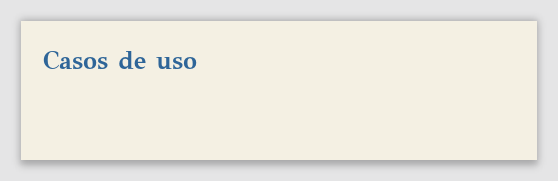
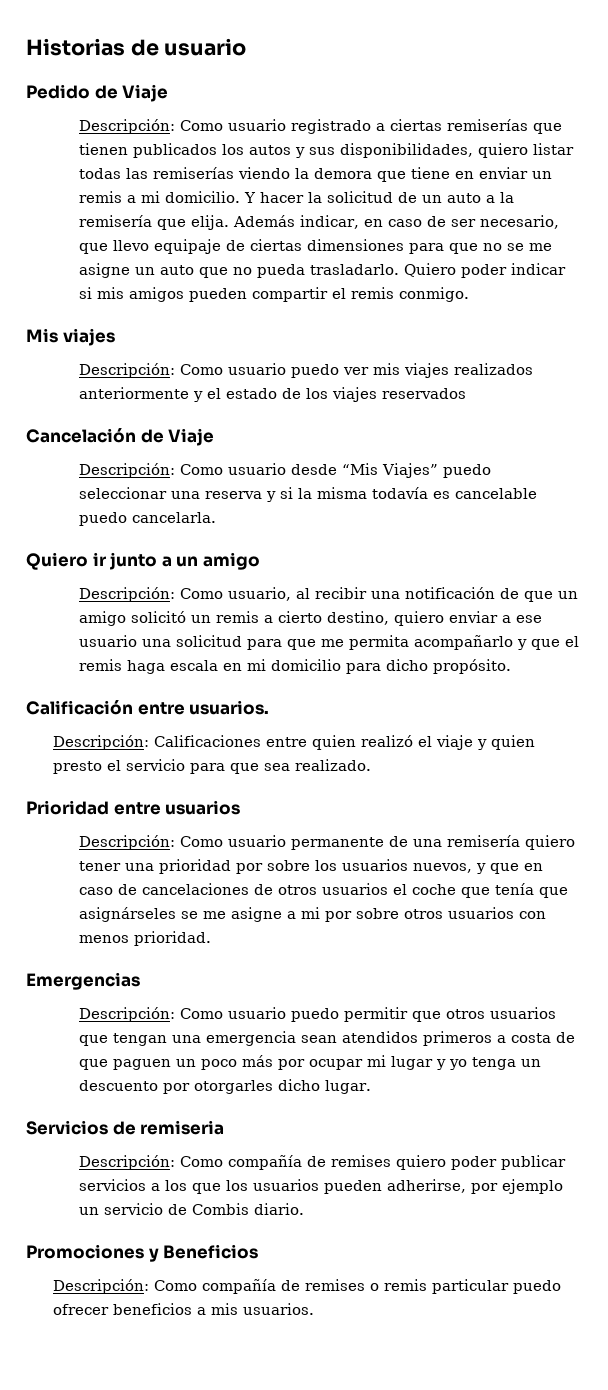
- Casos de uso
+ Historias de usuario
+ Pedido de Viaje
+ Descripción: Como usuario registrado a ciertas remiserías que tienen publicados los autos y sus disponibilidades, quiero listar todas las remiserías viendo la demora que tiene en enviar un remis a mi domicilio. Y hacer la solicitud de un auto a la remisería que elija. Además indicar, en caso de ser necesario, que llevo equipaje de ciertas dimensiones para que no se me asigne un auto que no pueda trasladarlo. Quiero poder indicar si mis amigos pueden compartir el remis conmigo.
+ Mis viajes
+ Descripción: Como usuario puedo ver mis viajes realizados anteriormente y el estado de los viajes reservados
+ Cancelación de Viaje
+ Descripción: Como usuario desde “Mis Viajes” puedo seleccionar una reserva y si la misma todavía es cancelable puedo cancelarla.
+ Quiero ir junto a un amigo
+ Descripción: Como usuario, al recibir una notificación de que un amigo solicitó un remis a cierto destino, quiero enviar a ese usuario una solicitud para que me permita acompañarlo y que el remis haga escala en mi domicilio para dicho propósito.
+ Calificación entre usuarios.
+ Descripción: Calificaciones entre quien realizó el viaje y quien presto el servicio para que sea realizado.
+ Prioridad entre usuarios
+ Descripción: Como usuario permanente de una remisería quiero tener una prioridad por sobre los usuarios nuevos, y que en caso de cancelaciones de otros usuarios el coche que tenía que asignárseles se me asigne a mi por sobre otros usuarios con menos prioridad.
+ Emergencias
+ Descripción: Como usuario puedo permitir que otros usuarios que tengan una emergencia sean atendidos primeros a costa de que paguen un poco más por ocupar mi lugar y yo tenga un descuento por otorgarles dicho lugar.
+ Servicios de remiseria
+ Descripción: Como compañía de remises quiero poder publicar servicios a los que los usuarios pueden adherirse, por ejemplo un servicio de Combis diario.
+ Promociones y Beneficios
+ Descripción: Como compañía de remises o remis particular puedo ofrecer beneficios a mis usuarios.

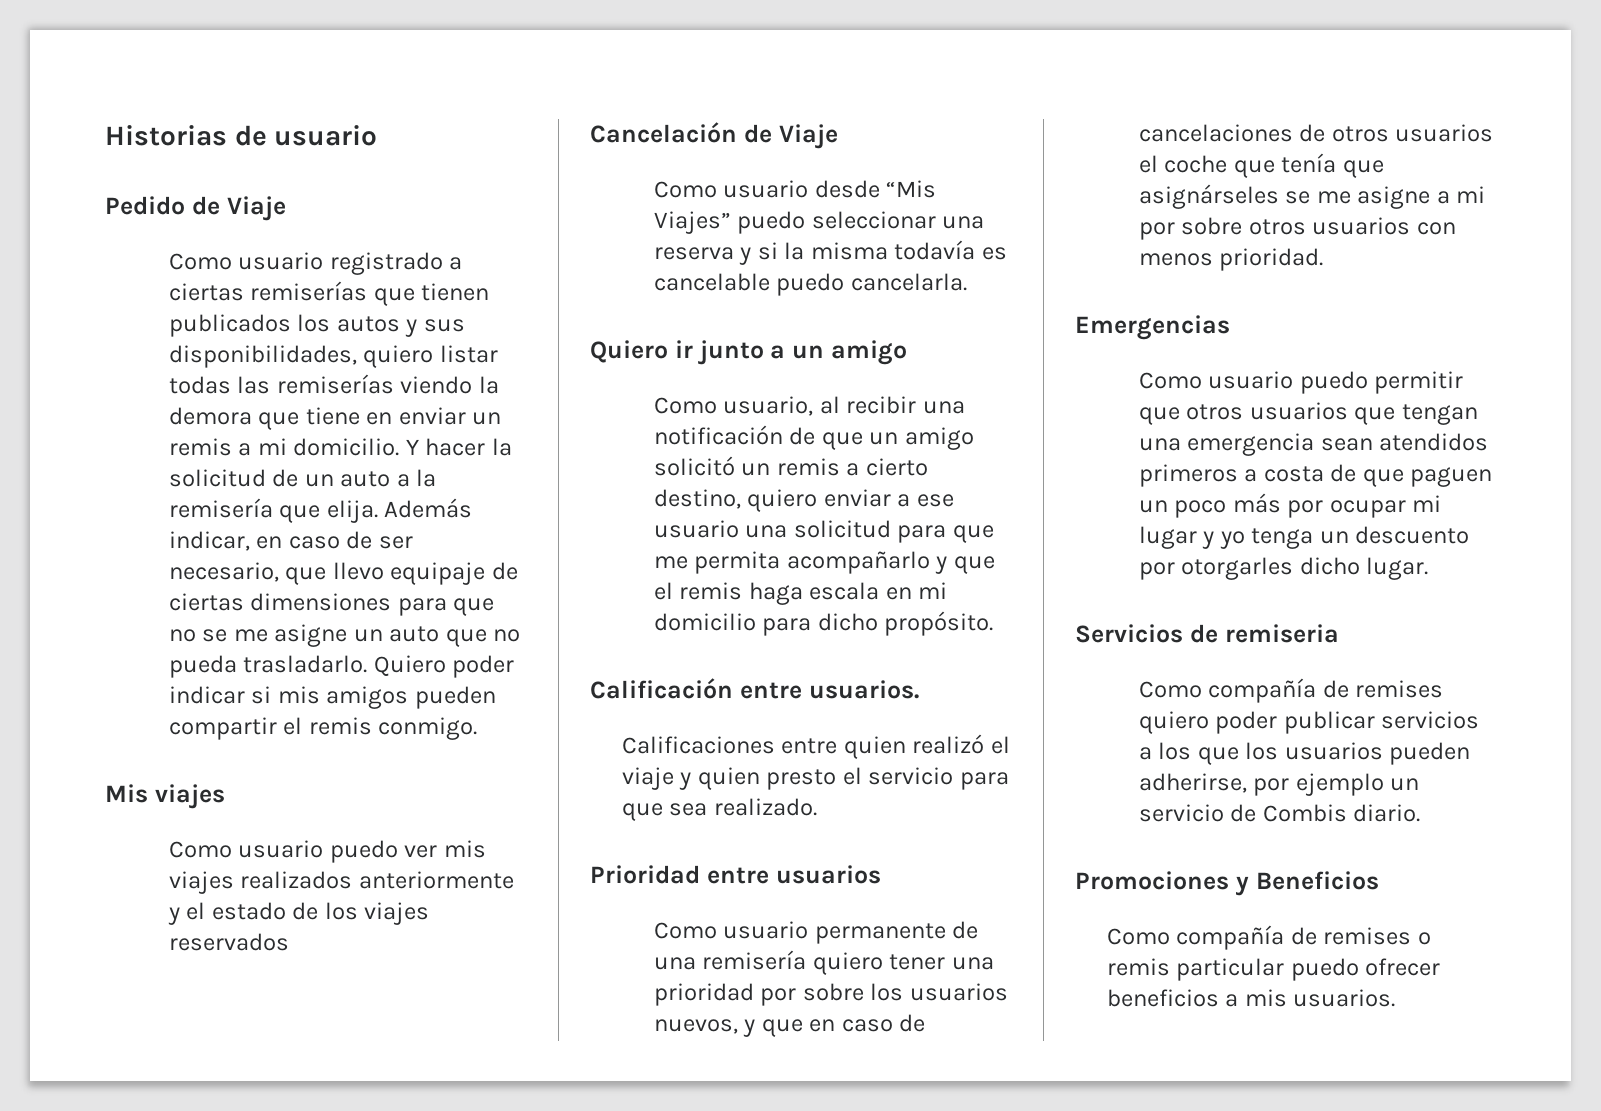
- Descripción: Como usuario registrado a ciertas remiserías que tienen publicados los autos y sus disponibilidades, quiero listar todas las remiserías viendo la demora que tiene en enviar un remis a mi domicilio.
+ Como usuario registrado a ciertas remiserías que tienen publicados los autos y sus disponibilidades, quiero listar todas las remiserías viendo la demora que tiene en enviar un remis a mi domicilio.
- Descripción: Como usuario puedo ver mis viajes realizados anteriormente y el estado de los viajes reservados
+ Como usuario puedo ver mis viajes realizados anteriormente y el estado de los viajes reservados
- Descripción: Como usuario desde “Mis Viajes” puedo seleccionar una reserva y si la misma todavía es cancelable puedo cancelarla.
+ Como usuario desde “Mis Viajes” puedo seleccionar una reserva y si la misma todavía es cancelable puedo cancelarla.
- Descripción: Como usuario, al recibir una notificación de que un amigo solicitó un remis a cierto destino, quiero enviar a ese usuario una solicitud para que me permita acompañarlo y que el remis haga escala en mi domicilio para dicho propósito.
+ Como usuario, al recibir una notificación de que un amigo solicitó un remis a cierto destino, quiero enviar a ese usuario una solicitud para que me permita acompañarlo y que el remis haga escala en mi domicilio para dicho propósito.
- Descripción: Calificaciones entre quien realizó el viaje y quien presto el servicio para que sea realizado.
+ Calificaciones entre quien realizó el viaje y quien presto el servicio para que sea realizado.
- Descripción: Como usuario permanente de una remisería quiero tener una prioridad por sobre los usuarios nuevos, y que en caso de cancelaciones de otros usuarios el coche que tenía que asignárseles se me asigne a mi por sobre otros usuarios con menos prioridad.
+ Como usuario permanente de una remisería quiero tener una prioridad por sobre los usuarios nuevos, y que en caso de cancelaciones de otros usuarios el coche que tenía que asignárseles se me asigne a mi por sobre otros usuarios con menos prioridad.
- Descripción: Como usuario puedo permitir que otros usuarios que tengan una emergencia sean atendidos primeros a costa de que paguen un poco más por ocupar mi lugar y yo tenga un descuento por otorgarles dicho lugar.
+ Como usuario puedo permitir que otros usuarios que tengan una emergencia sean atendidos primeros a costa de que paguen un poco más por ocupar mi lugar y yo tenga un descuento por otorgarles dicho lugar.
- Descripción: Como compañía de remises quiero poder publicar servicios a los que los usuarios pueden adherirse, por ejemplo un servicio de Combis diario.
+ Como compañía de remises quiero poder publicar servicios a los que los usuarios pueden adherirse, por ejemplo un servicio de Combis diario.
- Descripción: Como compañía de remises o remis particular puedo ofrecer beneficios a mis usuarios.
+ Como compañía de remises o remis particular puedo ofrecer beneficios a mis usuarios.

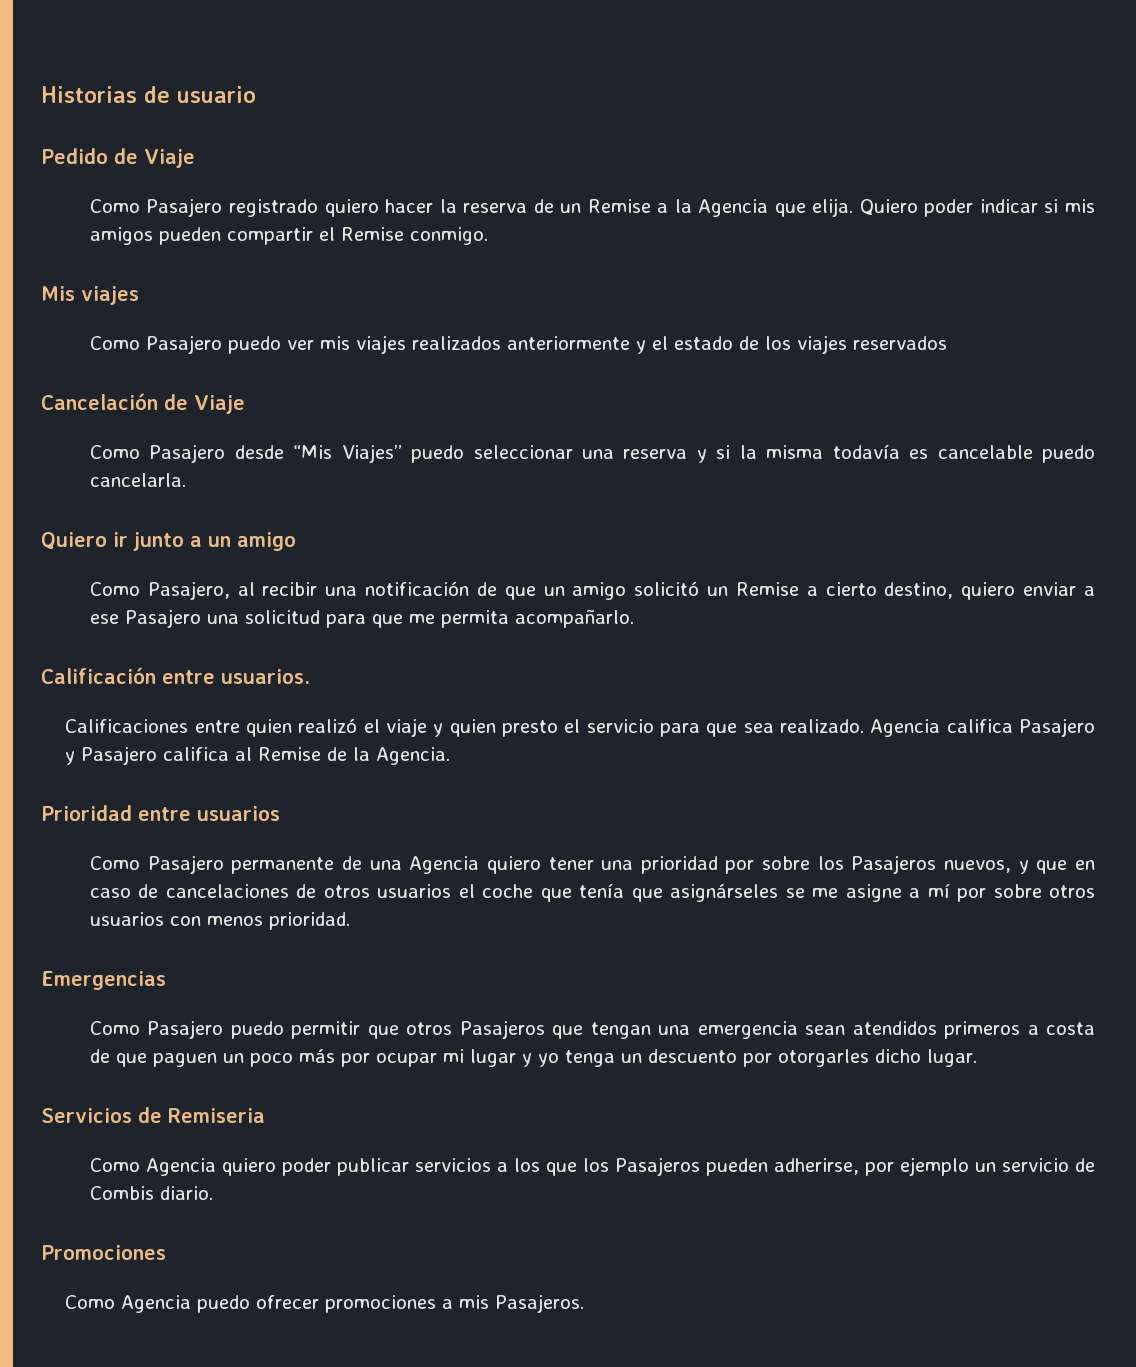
- Como usuario registrado a ciertas remiserías que tienen publicados los autos y sus disponibilidades, quiero listar todas las remiserías viendo la demora que tiene en enviar un remis a mi domicilio. Y hacer la solicitud de un auto a la remisería que elija.
+ Como Pasajero registrado quiero hacer la reserva de un Remise a la Agencia que elija.
- Además indicar, en caso de ser necesario, que llevo equipaje de ciertas dimensiones para que no se me asigne un auto que no pueda trasladarlo.
- Quiero poder indicar si mis amigos pueden compartir el remis conmigo.
+ Quiero poder indicar si mis amigos pueden compartir el Remise conmigo.
- Como usuario puedo ver mis viajes realizados anteriormente y el estado de los viajes reservados
+ Como Pasajero puedo ver mis viajes realizados anteriormente y el estado de los viajes reservados
- Como usuario desde “Mis Viajes” puedo seleccionar una reserva y si la misma todavía es cancelable puedo cancelarla.
+ Como Pasajero desde “Mis Viajes” puedo seleccionar una reserva y si la misma todavía es cancelable puedo cancelarla.
- Como usuario, al recibir una notificación de que un amigo solicitó un remis a cierto destino, quiero enviar a ese usuario una solicitud para que me permita acompañarlo y que el remis haga escala en mi domicilio para dicho propósito.
+ Como Pasajero, al recibir una notificación de que un amigo solicitó un Remise a cierto destino, quiero enviar a ese Pasajero una solicitud para que me permita acompañarlo.
+ Agencia califica Pasajero y Pasajero califica al Remise de la Agencia.
- Como usuario permanente de una remisería quiero tener una prioridad por sobre los usuarios nuevos, y que en caso de cancelaciones de otros usuarios el coche que tenía que asignárseles se me asigne a mi por sobre otros usuarios con menos prioridad.
+ Como Pasajero permanente de una Agencia quiero tener una prioridad por sobre los Pasajeros nuevos, y que en caso de cancelaciones de otros usuarios el coche que tenía que asignárseles se me asigne a mí por sobre otros usuarios con menos prioridad.
- Como usuario puedo permitir que otros usuarios que tengan una emergencia sean atendidos primeros a costa de que paguen un poco más por ocupar mi lugar y yo tenga un descuento por otorgarles dicho lugar.
+ Como Pasajero puedo permitir que otros Pasajeros que tengan una emergencia sean atendidos primeros a costa de que paguen un poco más por ocupar mi lugar y yo tenga un descuento por otorgarles dicho lugar.
- Servicios de remiseria
- Como compañía de remises quiero poder publicar servicios a los que los usuarios pueden adherirse, por ejemplo un servicio de Combis diario.
+ Servicios de Remiseria
+ Como Agencia quiero poder publicar servicios a los que los Pasajeros pueden adherirse, por ejemplo un servicio de Combis diario.
- Promociones y Beneficios
- Como compañía de remises o remis particular puedo ofrecer beneficios a mis usuarios.
+ Promociones
+ Como Agencia puedo ofrecer promociones a mis Pasajeros.

